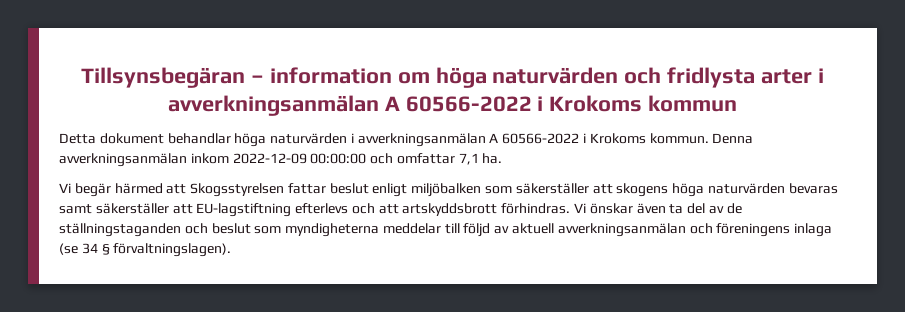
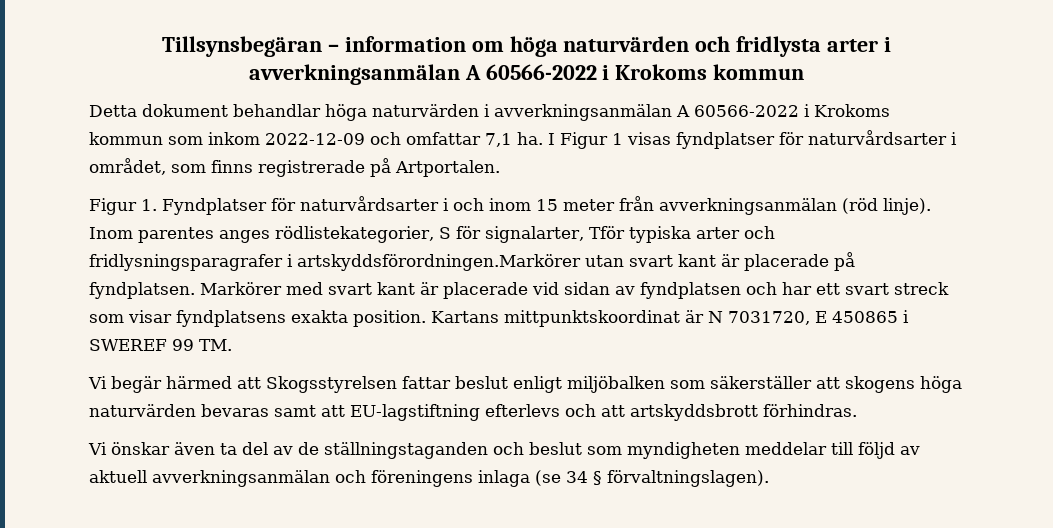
- Detta dokument behandlar höga naturvärden i avverkningsanmälan A 60566-2022 i Krokoms kommun. Denna avverkningsanmälan inkom 2022-12-09 00:00:00 och omfattar 7,1 ha.
+ Detta dokument behandlar höga naturvärden i avverkningsanmälan A 60566-2022 i Krokoms kommun som inkom 2022-12-09 och omfattar 7,1 ha. I Figur 1 visas fyndplatser för naturvårdsarter i området, som finns registrerade på Artportalen.
+ Figur 1. Fyndplatser för naturvårdsarter i och inom 15 meter från avverkningsanmälan (röd linje). Inom parentes anges rödlistekategorier, S för signalarter, Tför typiska arter och fridlysningsparagrafer i artskyddsförordningen.Markörer utan svart kant är placerade på fyndplatsen. Markörer med svart kant är placerade vid sidan av fyndplatsen och har ett svart streck som visar fyndplatsens exakta position. Kartans mittpunktskoordinat är N 7031720, E 450865 i SWEREF 99 TM.
- Vi begär härmed att Skogsstyrelsen fattar beslut enligt miljöbalken som säkerställer att skogens höga naturvärden bevaras samt säkerställer att EU-lagstiftning efterlevs och att artskyddsbrott förhindras. Vi önskar även ta del av de ställningstaganden och beslut som myndigheterna meddelar till följd av aktuell avverkningsanmälan och föreningens inlaga (se 34 § förvaltningslagen).
+ Vi begär härmed att Skogsstyrelsen fattar beslut enligt miljöbalken som säkerställer att skogens höga naturvärden bevaras samt att EU-lagstiftning efterlevs och att artskyddsbrott förhindras.
+ Vi önskar även ta del av de ställningstaganden och beslut som myndigheten meddelar till följd av aktuell avverkningsanmälan och föreningens inlaga (se 34 § förvaltningslagen).

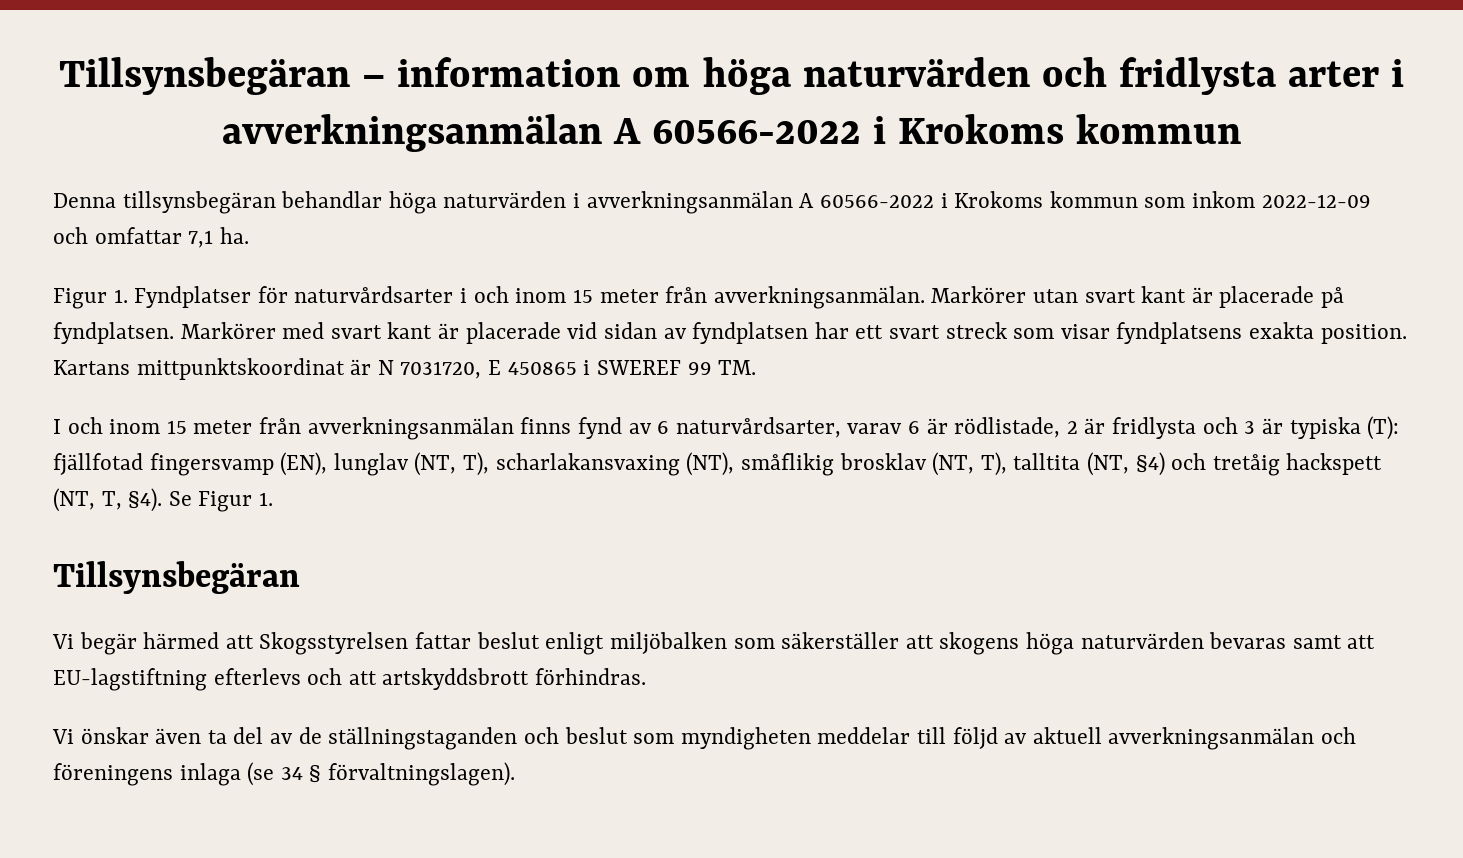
- Detta dokument behandlar höga naturvärden i avverkningsanmälan A 60566-2022 i Krokoms kommun som inkom 2022-12-09 och omfattar 7,1 ha. I Figur 1 visas fyndplatser för naturvårdsarter i området, som finns registrerade på Artportalen.
+ Denna tillsynsbegäran behandlar höga naturvärden i avverkningsanmälan A 60566-2022 i Krokoms kommun som inkom 2022-12-09 och omfattar 7,1 ha.
- Figur 1. Fyndplatser för naturvårdsarter i och inom 15 meter från avverkningsanmälan (röd linje). Inom parentes anges rödlistekategorier, S för signalarter, Tför typiska arter och fridlysningsparagrafer i artskyddsförordningen.Markörer utan svart kant är placerade på fyndplatsen.
+ Figur 1. Fyndplatser för naturvårdsarter i och inom 15 meter från avverkningsanmälan. Markörer utan svart kant är placerade på fyndplatsen.
- Markörer med svart kant är placerade vid sidan av fyndplatsen och har ett svart streck som visar fyndplatsens exakta position.
+ Markörer med svart kant är placerade vid sidan av fyndplatsen har ett svart streck som visar fyndplatsens exakta position.
+ I och inom 15 meter från avverkningsanmälan finns fynd av 6 naturvårdsarter, varav 6 är rödlistade, 2 är fridlysta och 3 är typiska (T): fjällfotad fingersvamp (EN), lunglav (NT, T), scharlakansvaxing (NT), småflikig brosklav (NT, T), talltita (NT, §4) och tretåig hackspett (NT, T, §4). Se Figur 1.
+ Tillsynsbegäran

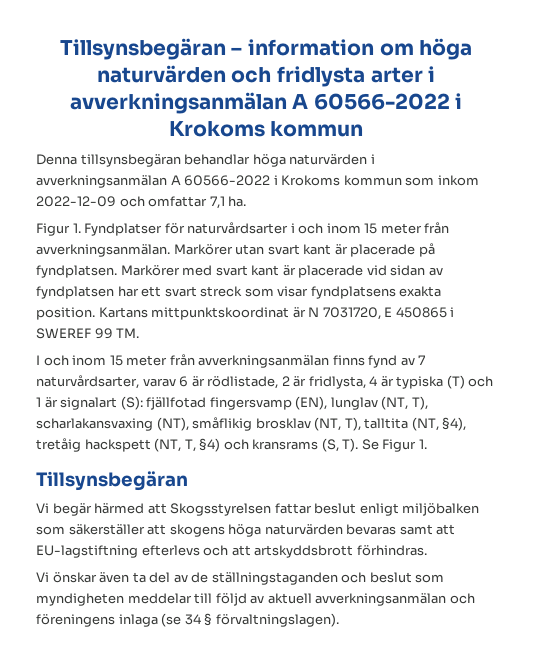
- I och inom 15 meter från avverkningsanmälan finns fynd av 6 naturvårdsarter, varav 6 är rödlistade, 2 är fridlysta och 3 är typiska (T): fjällfotad fingersvamp (EN), lunglav (NT, T), scharlakansvaxing (NT), småflikig brosklav (NT, T), talltita (NT, §4) och tretåig hackspett (NT, T, §4). Se Figur 1.
+ I och inom 15 meter från avverkningsanmälan finns fynd av 7 naturvårdsarter, varav 6 är rödlistade, 2 är fridlysta, 4 är typiska (T) och 1 är signalart (S): fjällfotad fingersvamp (EN), lunglav (NT, T), scharlakansvaxing (NT), småflikig brosklav (NT, T), talltita (NT, §4), tretåig hackspett (NT, T, §4) och kransrams (S, T). Se Figur 1.

